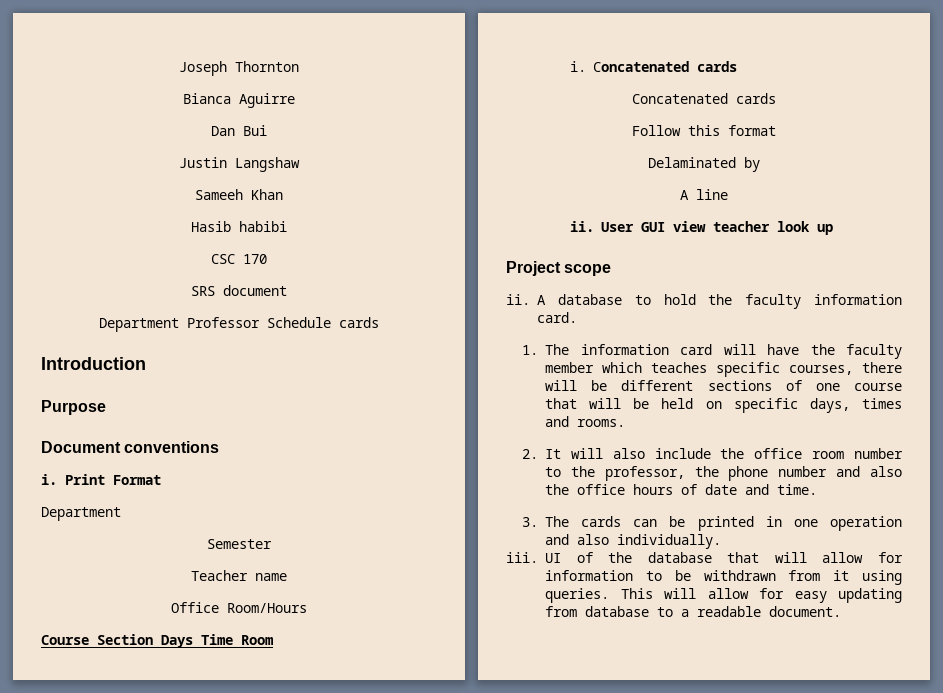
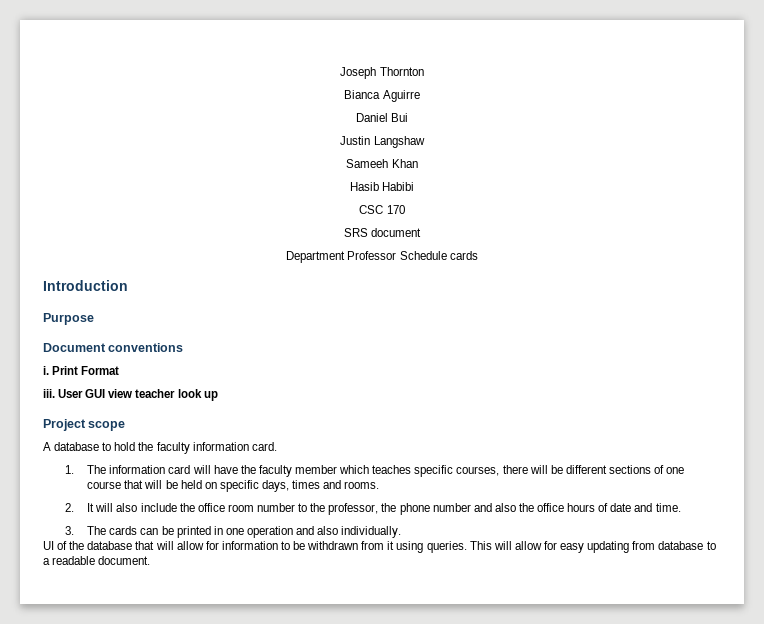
- Dan Bui
+ Daniel Bui
- Hasib habibi
+ Hasib Habibi
  Print Format
- Department
- Semester
- Teacher name
- Office Room/Hours
- Course Section Days Time Room
- i. Concatenated cards
- Concatenated cards
- Follow this format
- Delaminated by
- A line
- ii.
+ iii.
  Project scope
- ii. A database to hold the faculty information card.
+ A database to hold the faculty information card.
- iii.

